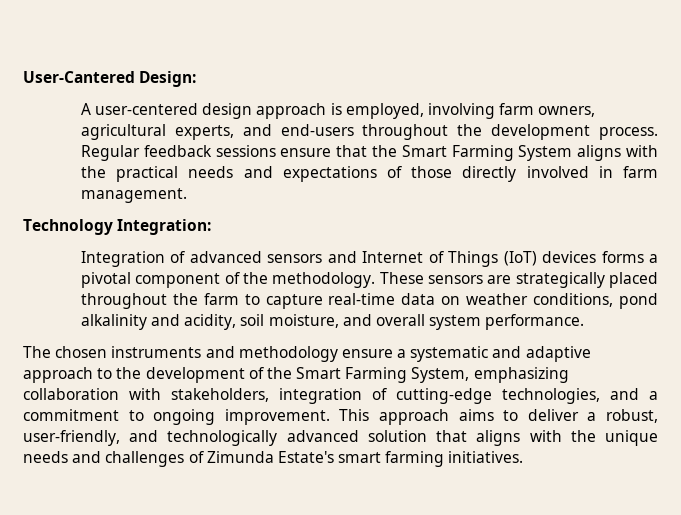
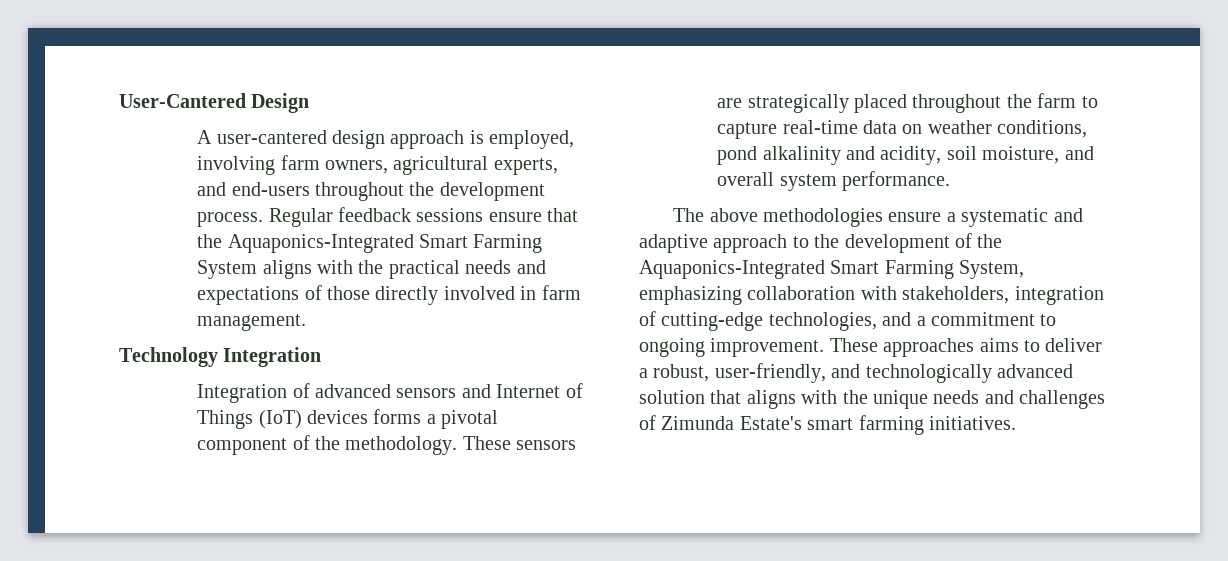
- User-Cantered Design:
+ User-Cantered Design
- A user-centered design approach is employed, involving farm owners, agricultural experts, and end-users throughout the development process.
+ A user-cantered design approach is employed, involving farm owners, agricultural experts, and end-users throughout the development process.
- Regular feedback sessions ensure that the Smart Farming System aligns with the practical needs and expectations of those directly involved in farm management.
+ Regular feedback sessions ensure that the Aquaponics-Integrated Smart Farming System aligns with the practical needs and expectations of those directly involved in farm management.
- Technology Integration:
+ Technology Integration
- The chosen instruments and methodology ensure a systematic and adaptive approach to the development of the Smart Farming System, emphasizing collaboration with stakeholders, integration of cutting-edge technologies, and a commitment to ongoing improvement.
+ The above methodologies ensure a systematic and adaptive approach to the development of the Aquaponics-Integrated Smart Farming System, emphasizing collaboration with stakeholders, integration of cutting-edge technologies, and a commitment to ongoing improvement.
- This approach aims to deliver a robust, user-friendly, and technologically advanced solution that aligns with the unique needs and challenges of Zimunda Estate's smart farming initiatives.
+ These approaches aims to deliver a robust, user-friendly, and technologically advanced solution that aligns with the unique needs and challenges of Zimunda Estate's smart farming initiatives.

